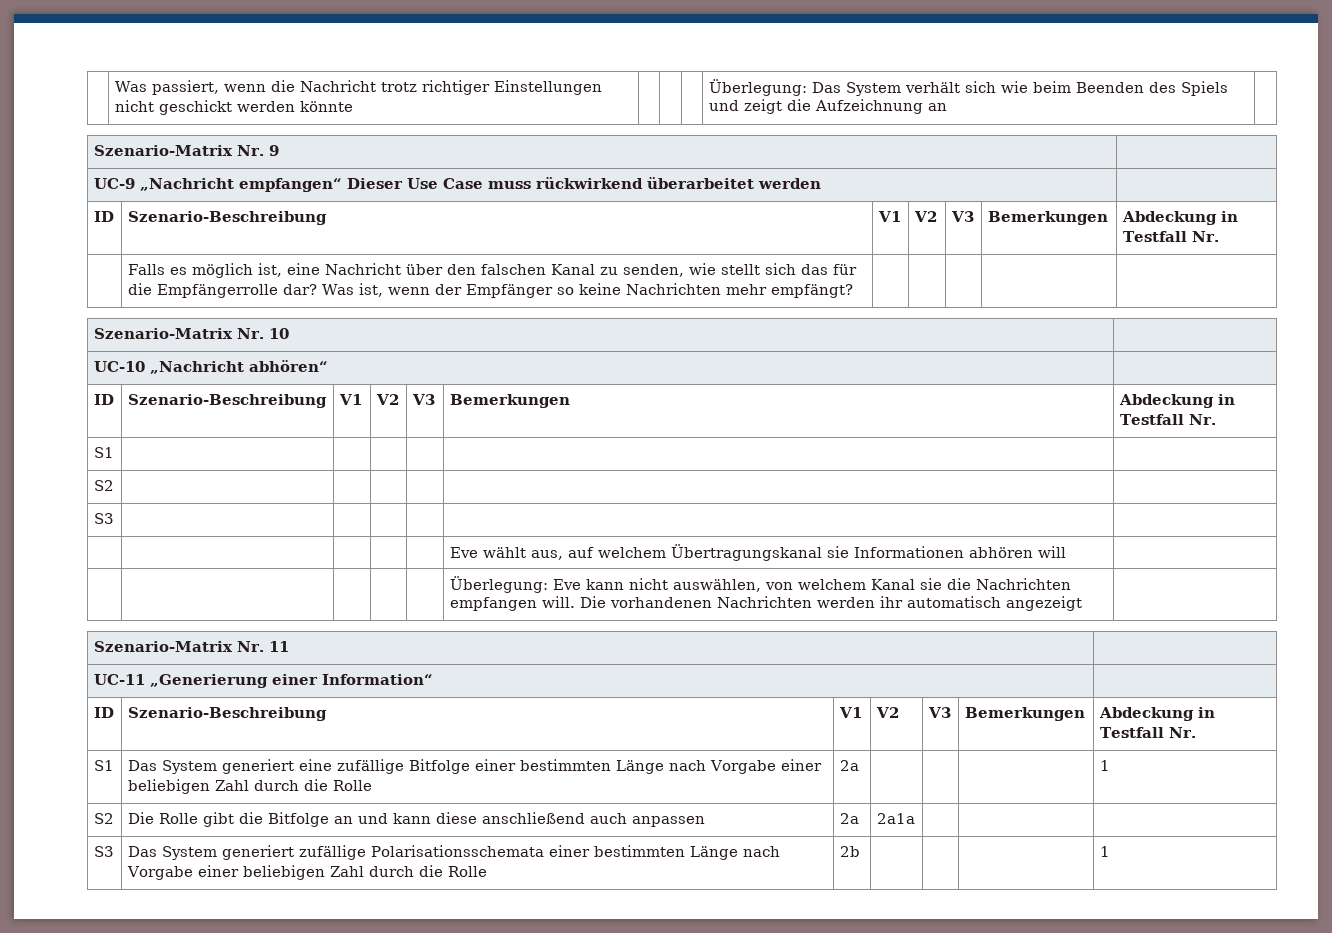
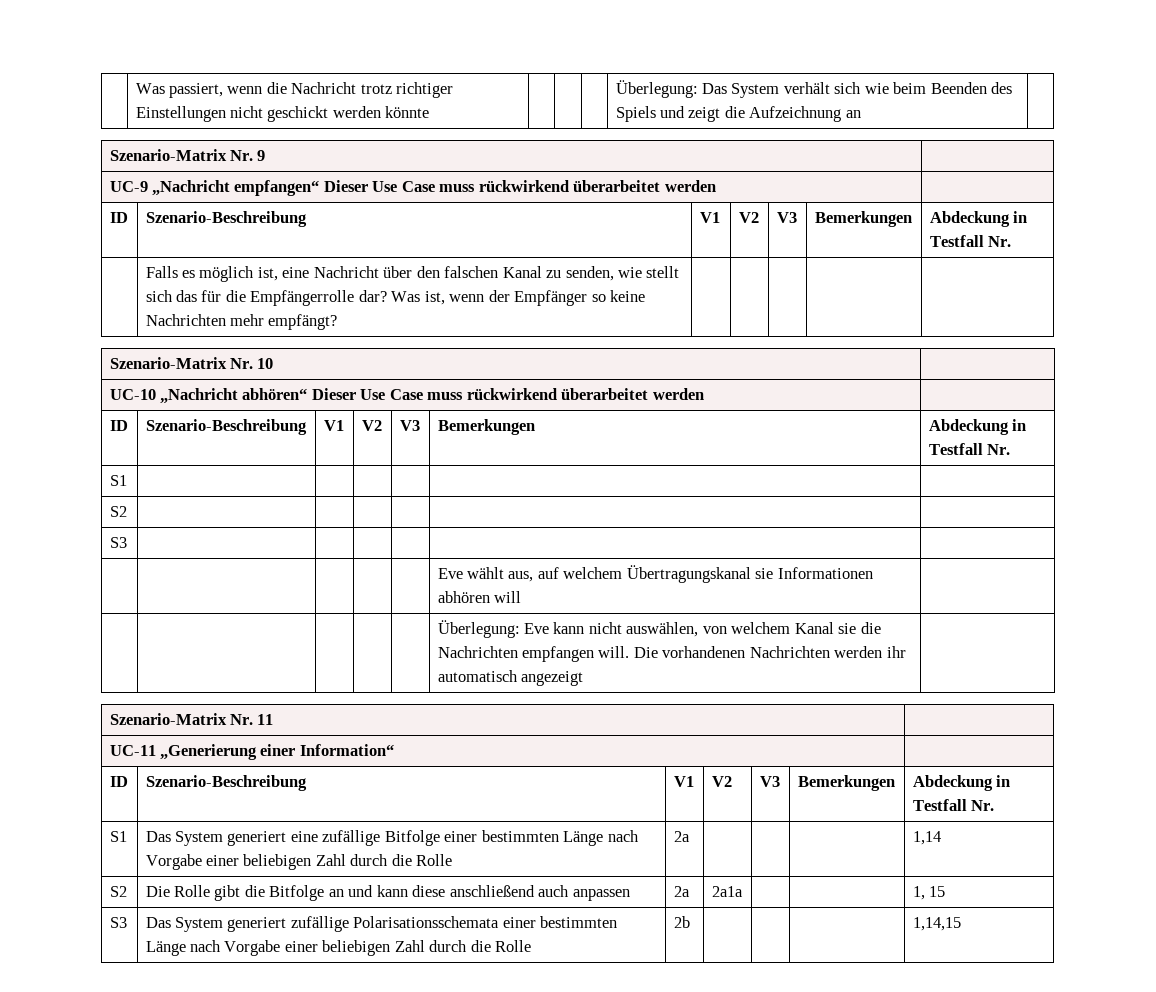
- UC-10 „Nachricht abhören“ |
+ UC-10 „Nachricht abhören“ Dieser Use Case muss rückwirkend überarbeitet werden |
- S1 | Das System generiert eine zufällige Bitfolge einer bestimmten Länge nach Vorgabe einer beliebigen Zahl durch die Rolle | 2a | | | | 1
+ S1 | Das System generiert eine zufällige Bitfolge einer bestimmten Länge nach Vorgabe einer beliebigen Zahl durch die Rolle | 2a | | | | 1,14
- S2 | Die Rolle gibt die Bitfolge an und kann diese anschließend auch anpassen | 2a | 2a1a | | |
+ S2 | Die Rolle gibt die Bitfolge an und kann diese anschließend auch anpassen | 2a | 2a1a | | | 1, 15
- S3 | Das System generiert zufällige Polarisationsschemata einer bestimmten Länge nach Vorgabe einer beliebigen Zahl durch die Rolle | 2b | | | | 1
+ S3 | Das System generiert zufällige Polarisationsschemata einer bestimmten Länge nach Vorgabe einer beliebigen Zahl durch die Rolle | 2b | | | | 1,14,15

